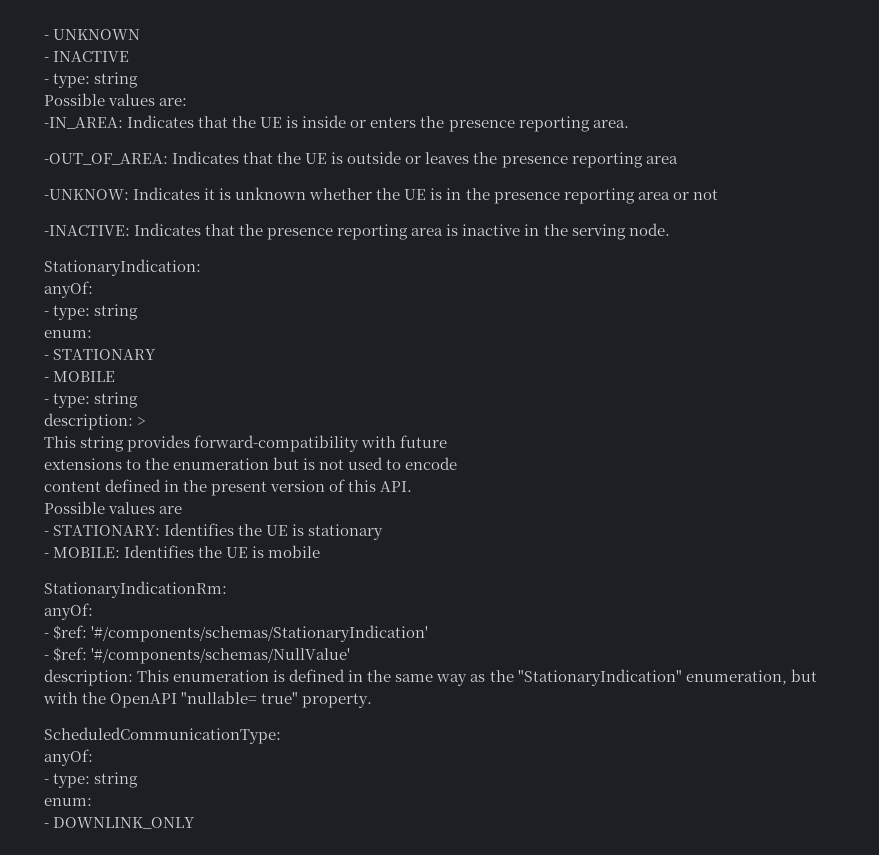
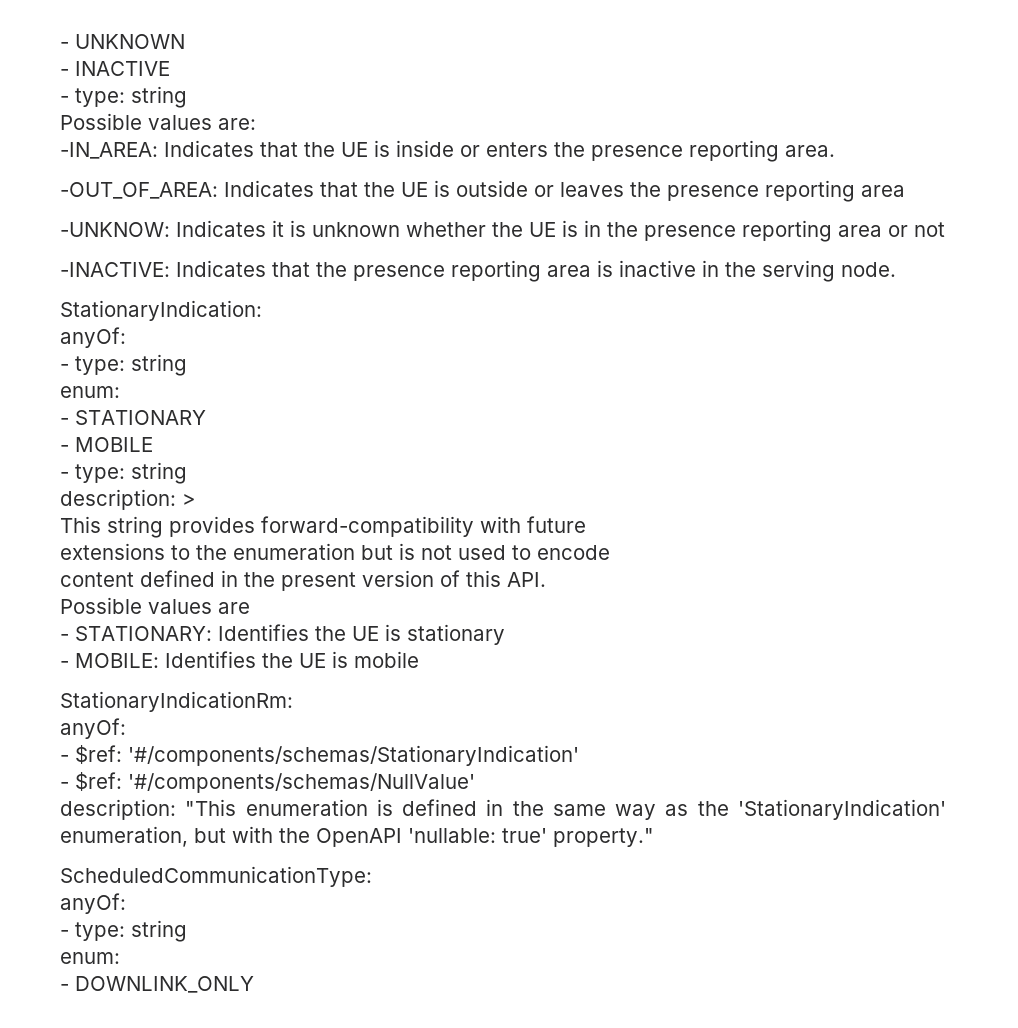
- description: This enumeration is defined in the same way as the "StationaryIndication" enumeration, but with the OpenAPI "nullable= true" property.
+ description: "This enumeration is defined in the same way as the 'StationaryIndication' enumeration, but with the OpenAPI 'nullable: true' property."

